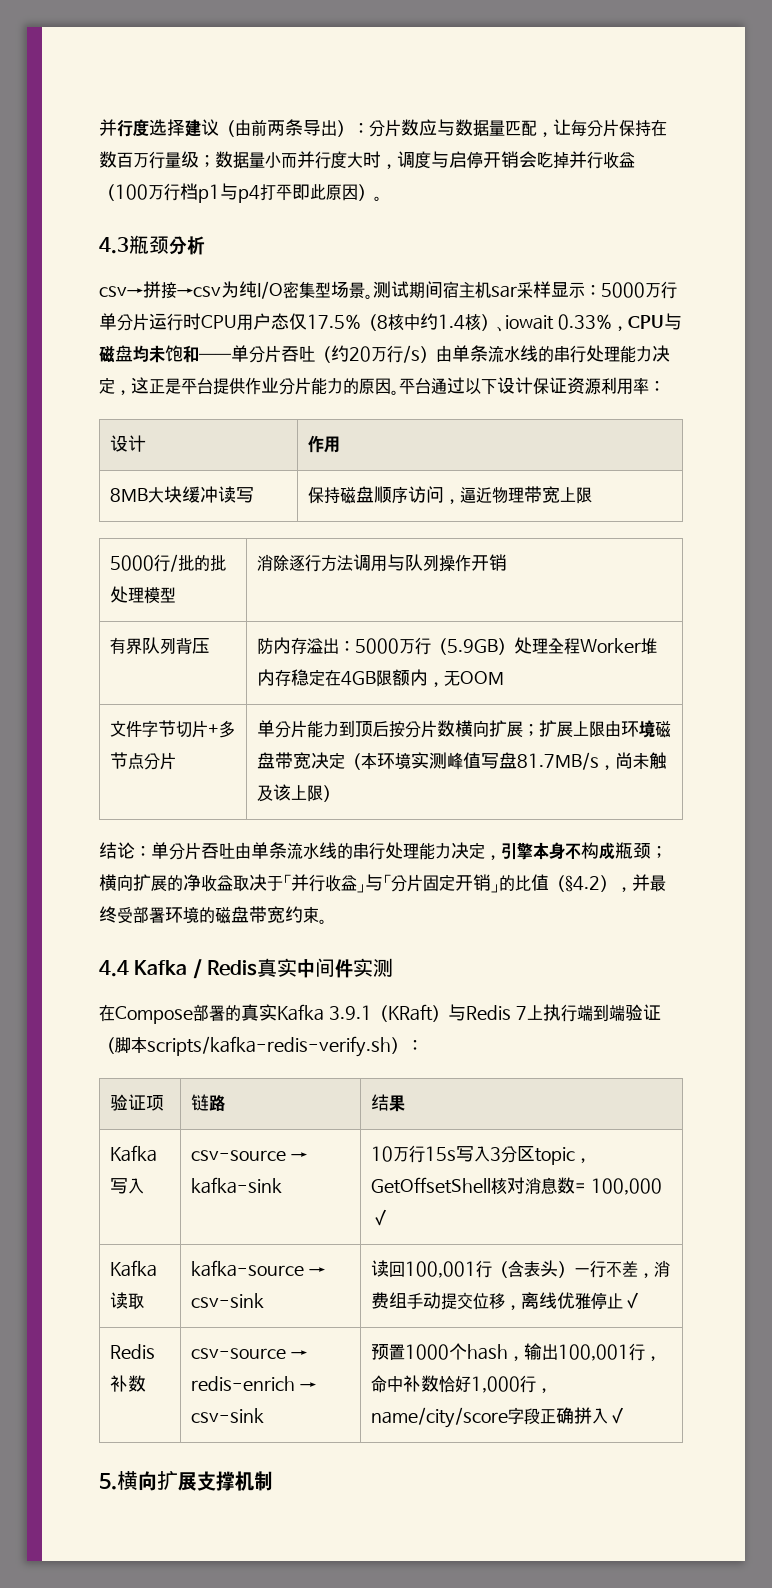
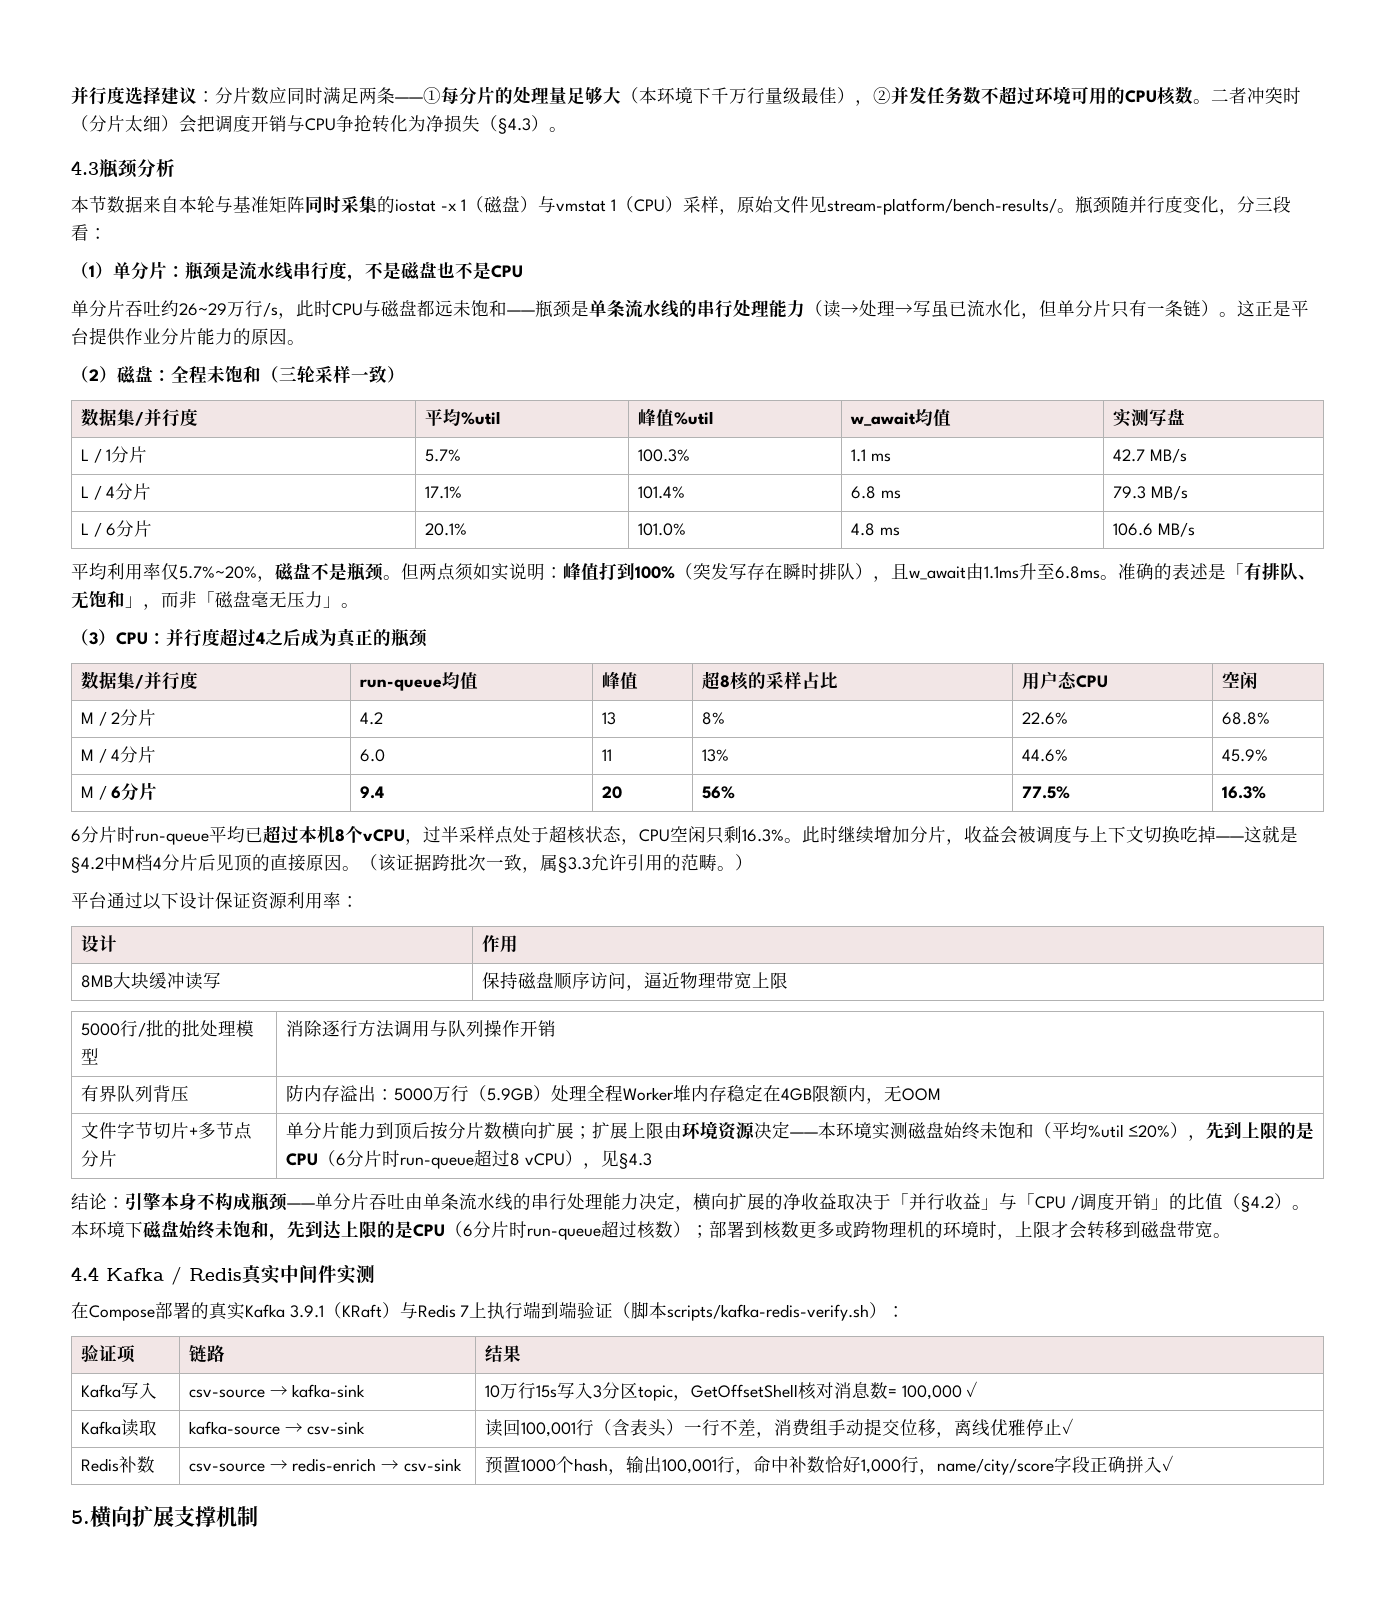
- 并行度选择建议（由前两条导出）：分片数应与数据量匹配，让每分片保持在数百万行量级；数据量小而并行度大时，调度与启停开销会吃掉并行收益（100万行档p1与p4打平即此原因）。
+ 并行度选择建议：分片数应同时满足两条——①每分片的处理量足够大（本环境下千万行量级最佳），②并发任务数不超过环境可用的CPU核数。二者冲突时（分片太细）会把调度开销与CPU争抢转化为净损失（§4.3）。
  4.3瓶颈分析
- csv→拼接→csv为纯I/O密集型场景。测试期间宿主机sar采样显示：5000万行单分片运行时CPU用户态仅17.5%（8核中约1.4核）、iowait 0.33%，CPU与磁盘均未饱和——单分片吞吐（约20万行/s）由单条流水线的串行处理能力决定，这正是平台提供作业分片能力的原因。平台通过以下设计保证资源利用率：
+ 本节数据来自本轮与基准矩阵同时采集的iostat -x 1（磁盘）与vmstat 1（CPU）采样，原始文件见stream-platform/bench-results/。瓶颈随并行度变化，分三段看：
+ （1）单分片：瓶颈是流水线串行度，不是磁盘也不是CPU
+ 单分片吞吐约26~29万行/s，此时CPU与磁盘都远未饱和——瓶颈是单条流水线的串行处理能力（读→处理→写虽已流水化，但单分片只有一条链）。这正是平台提供作业分片能力的原因。
+ （2）磁盘：全程未饱和（三轮采样一致）
+ 数据集/并行度 | 平均%util | 峰值%util | w_await均值 | 实测写盘
+ L / 1分片 | 5.7% | 100.3% | 1.1 ms | 42.7 MB/s
+ L / 4分片 | 17.1% | 101.4% | 6.8 ms | 79.3 MB/s
+ L / 6分片 | 20.1% | 101.0% | 4.8 ms | 106.6 MB/s
+ 平均利用率仅5.7%~20%，磁盘不是瓶颈。但两点须如实说明：峰值打到100%（突发写存在瞬时排队），且w_await由1.1ms升至6.8ms。准确的表述是「有排队、无饱和」，而非「磁盘毫无压力」。
+ （3）CPU：并行度超过4之后成为真正的瓶颈
+ 数据集/并行度 | run-queue均值 | 峰值 | 超8核的采样占比 | 用户态CPU | 空闲
+ M / 2分片 | 4.2 | 13 | 8% | 22.6% | 68.8%
+ M / 4分片 | 6.0 | 11 | 13% | 44.6% | 45.9%
+ M / 6分片 | 9.4 | 20 | 56% | 77.5% | 16.3%
+ 6分片时run-queue平均已超过本机8个vCPU，过半采样点处于超核状态，CPU空闲只剩16.3%。此时继续增加分片，收益会被调度与上下文切换吃掉——这就是§4.2中M档4分片后见顶的直接原因。（该证据跨批次一致，属§3.3允许引用的范畴。）
+ 平台通过以下设计保证资源利用率：
- 单分片能力到顶后按分片数横向扩展；扩展上限由环境磁盘带宽决定（本环境实测峰值写盘81.7MB/s，尚未触及该上限）
+ 单分片能力到顶后按分片数横向扩展；扩展上限由环境资源决定——本环境实测磁盘始终未饱和（平均%util ≤20%），先到上限的是CPU（6分片时run-queue超过8 vCPU），见§4.3
- 结论：单分片吞吐由单条流水线的串行处理能力决定，引擎本身不构成瓶颈；横向扩展的净收益取决于「并行收益」与「分片固定开销」的比值（§4.2），并最终受部署环境的磁盘带宽约束。
+ 结论：引擎本身不构成瓶颈——单分片吞吐由单条流水线的串行处理能力决定，横向扩展的净收益取决于「并行收益」与「CPU /调度开销」的比值（§4.2）。本环境下磁盘始终未饱和，先到达上限的是CPU（6分片时run-queue超过核数）；部署到核数更多或跨物理机的环境时，上限才会转移到磁盘带宽。

